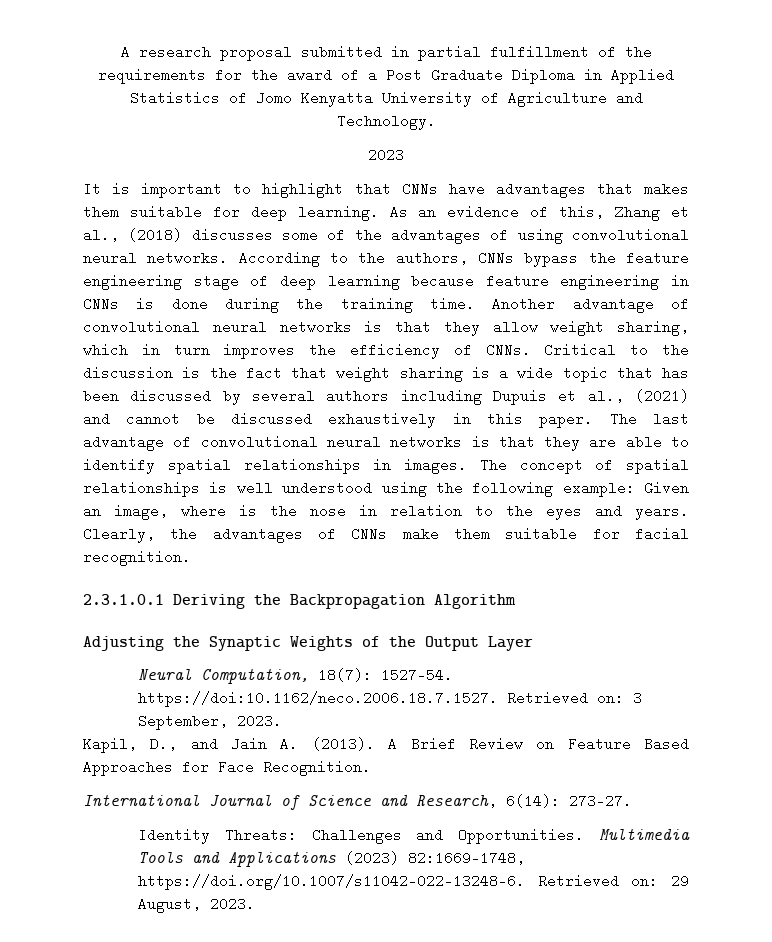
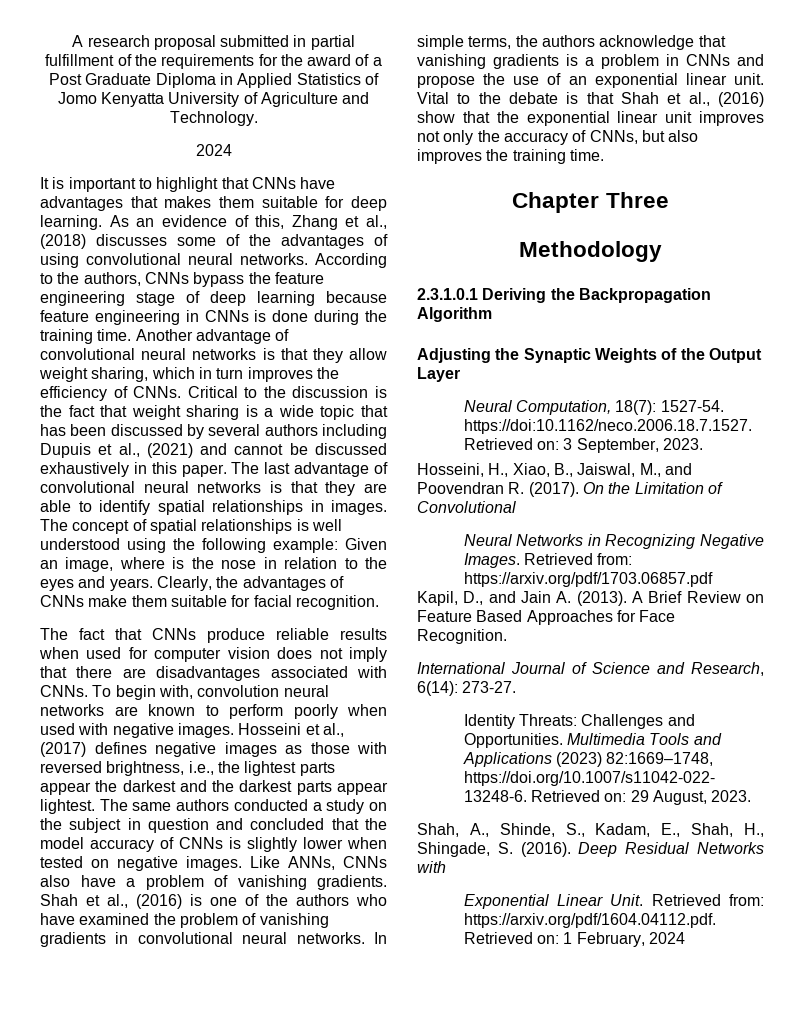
  A research proposal submitted in partial fulfillment of the requirements for the award of a Post Graduate Diploma in Applied Statistics of Jomo Kenyatta University of Agriculture and Technology.
- 2023
+ 2024
+ The fact that CNNs produce reliable results when used for computer vision does not imply that there are disadvantages associated with CNNs. To begin with, convolution neural networks are known to perform poorly when used with negative images. Hosseini et al., (2017) defines negative images as those with reversed brightness, i.e., the lightest parts appear the darkest and the darkest parts appear lightest. The same authors conducted a study on the subject in question and concluded that the model accuracy of CNNs is slightly lower when tested on negative images. Like ANNs, CNNs also have a problem of vanishing gradients. Shah et al., (2016) is one of the authors who have examined the problem of vanishing gradients in convolutional neural networks. In simple terms, the authors acknowledge that vanishing gradients is a problem in CNNs and propose the use of an exponential linear unit. Vital to the debate is that Shah et al., (2016) show that the exponential linear unit improves not only the accuracy of CNNs, but also improves the training time.
+ Chapter Three
+ Methodology
+ Hosseini, H., Xiao, B., Jaiswal, M., and Poovendran R. (2017). On the Limitation of Convolutional
+ Neural Networks in Recognizing Negative Images. Retrieved from: https://arxiv.org/pdf/1703.06857.pdf
+ Shah, A., Shinde, S., Kadam, E., Shah, H., Shingade, S. (2016). Deep Residual Networks with
+ Exponential Linear Unit. Retrieved from: https://arxiv.org/pdf/1604.04112.pdf. Retrieved on: 1 February, 2024

